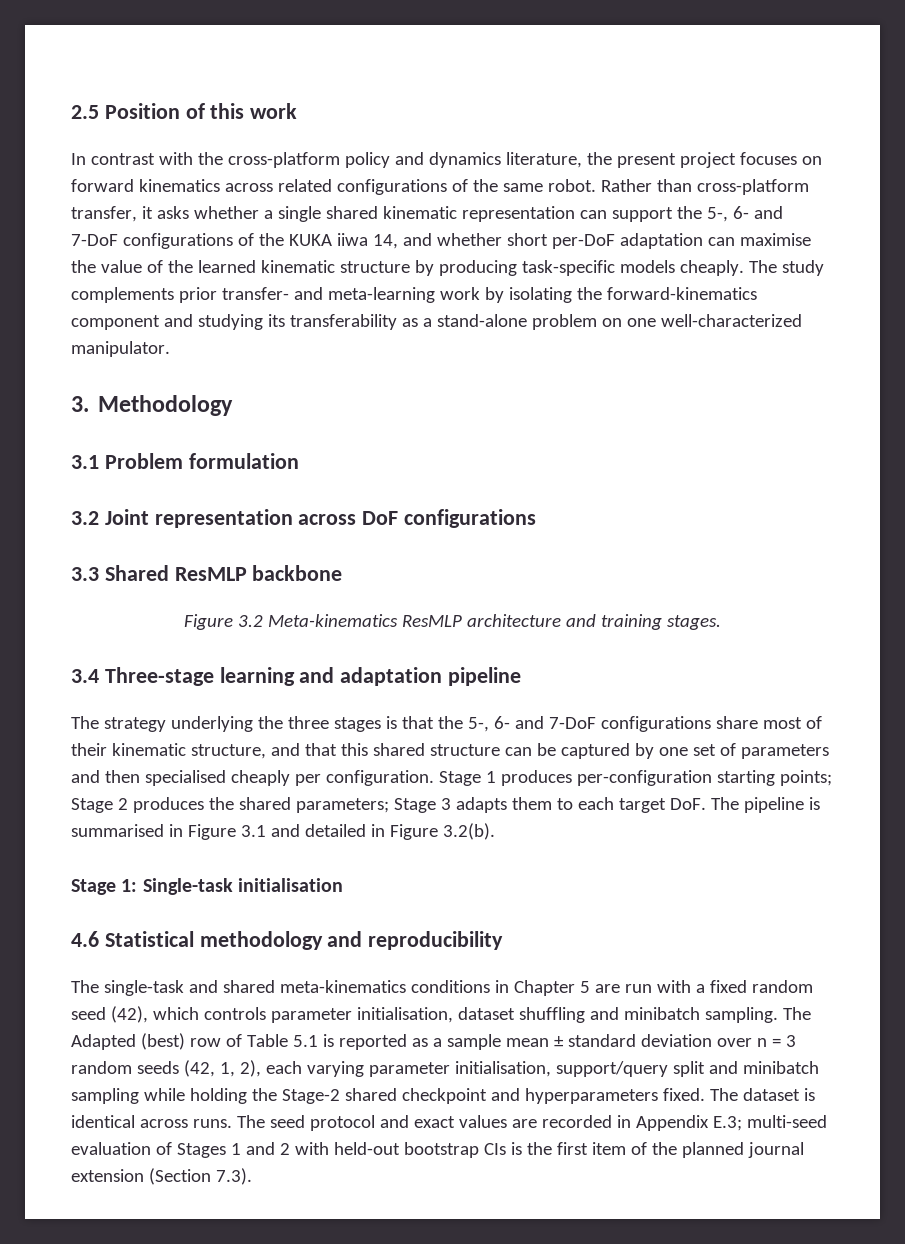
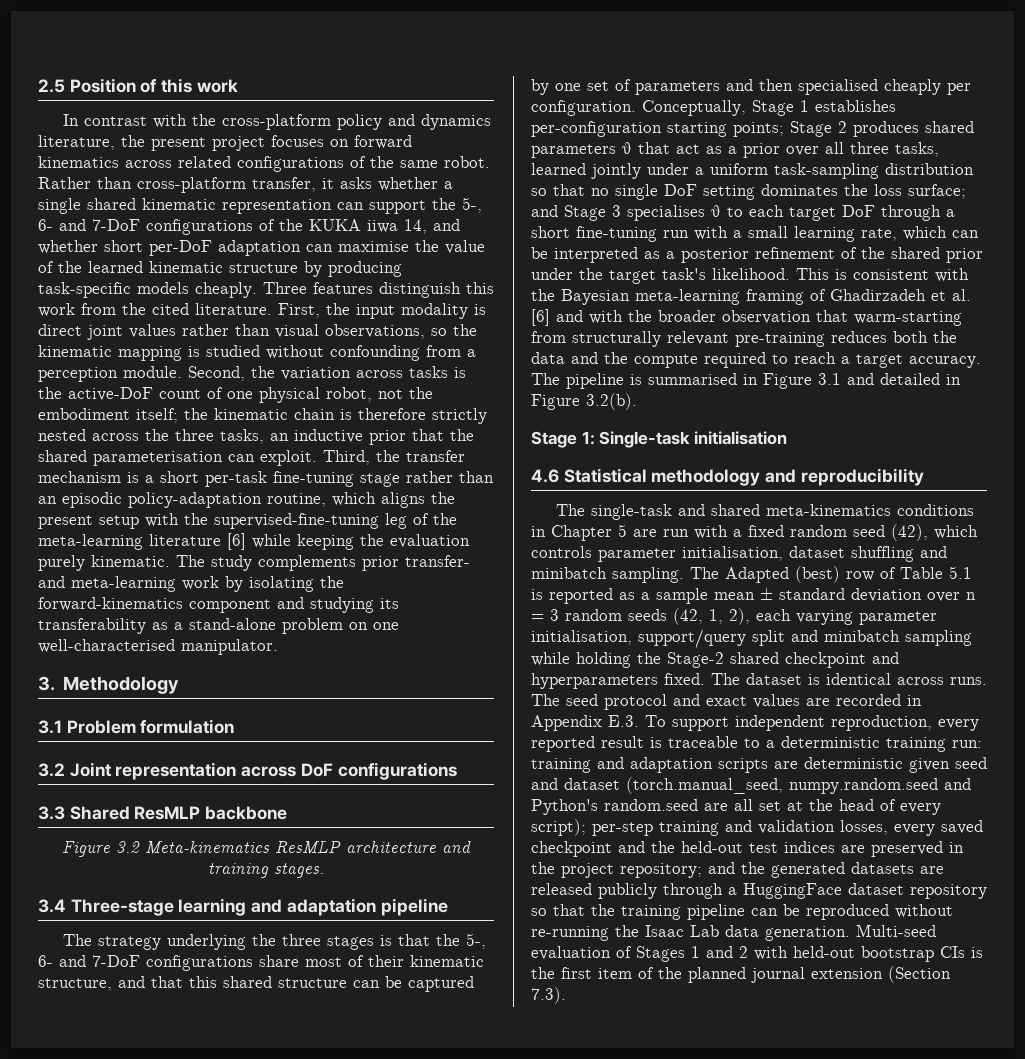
+ Three features distinguish this work from the cited literature. First, the input modality is direct joint values rather than visual observations, so the kinematic mapping is studied without confounding from a perception module. Second, the variation across tasks is the active-DoF count of one physical robot, not the embodiment itself; the kinematic chain is therefore strictly nested across the three tasks, an inductive prior that the shared parameterisation can exploit. Third, the transfer mechanism is a short per-task fine-tuning stage rather than an episodic policy-adaptation routine, which aligns the present setup with the supervised-fine-tuning leg of the meta-learning literature [6] while keeping the evaluation purely kinematic.
- The study complements prior transfer- and meta-learning work by isolating the forward-kinematics component and studying its transferability as a stand-alone problem on one well-characterized manipulator.
+ The study complements prior transfer- and meta-learning work by isolating the forward-kinematics component and studying its transferability as a stand-alone problem on one well-characterised manipulator.
- Stage 1 produces per-configuration starting points; Stage 2 produces the shared parameters; Stage 3 adapts them to each target DoF. The pipeline is summarised in Figure 3.1 and detailed in Figure 3.2(b).
+ Conceptually, Stage 1 establishes per-configuration starting points; Stage 2 produces shared parameters θ that act as a prior over all three tasks, learned jointly under a uniform task-sampling distribution so that no single DoF setting dominates the loss surface; and Stage 3 specialises θ to each target DoF through a short fine-tuning run with a small learning rate, which can be interpreted as a posterior refinement of the shared prior under the target task's likelihood. This is consistent with the Bayesian meta-learning framing of Ghadirzadeh et al. [6] and with the broader observation that warm-starting from structurally relevant pre-training reduces both the data and the compute required to reach a target accuracy. The pipeline is summarised in Figure 3.1 and detailed in Figure 3.2(b).
- The seed protocol and exact values are recorded in Appendix E.3; multi-seed evaluation of Stages 1 and 2 with held-out bootstrap CIs is the first item of the planned journal extension (Section 7.3).
+ The seed protocol and exact values are recorded in Appendix E.3. To support independent reproduction, every reported result is traceable to a deterministic training run: training and adaptation scripts are deterministic given seed and dataset (torch.manual_seed, numpy.random.seed and Python's random.seed are all set at the head of every script); per-step training and validation losses, every saved checkpoint and the held-out test indices are preserved in the project repository; and the generated datasets are released publicly through a HuggingFace dataset repository so that the training pipeline can be reproduced without re-running the Isaac Lab data generation. Multi-seed evaluation of Stages 1 and 2 with held-out bootstrap CIs is the first item of the planned journal extension (Section 7.3).

